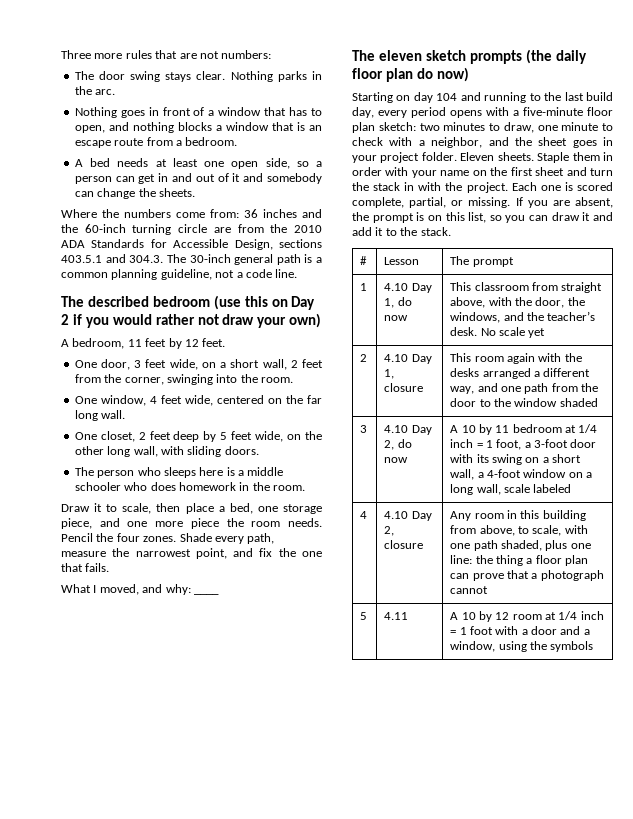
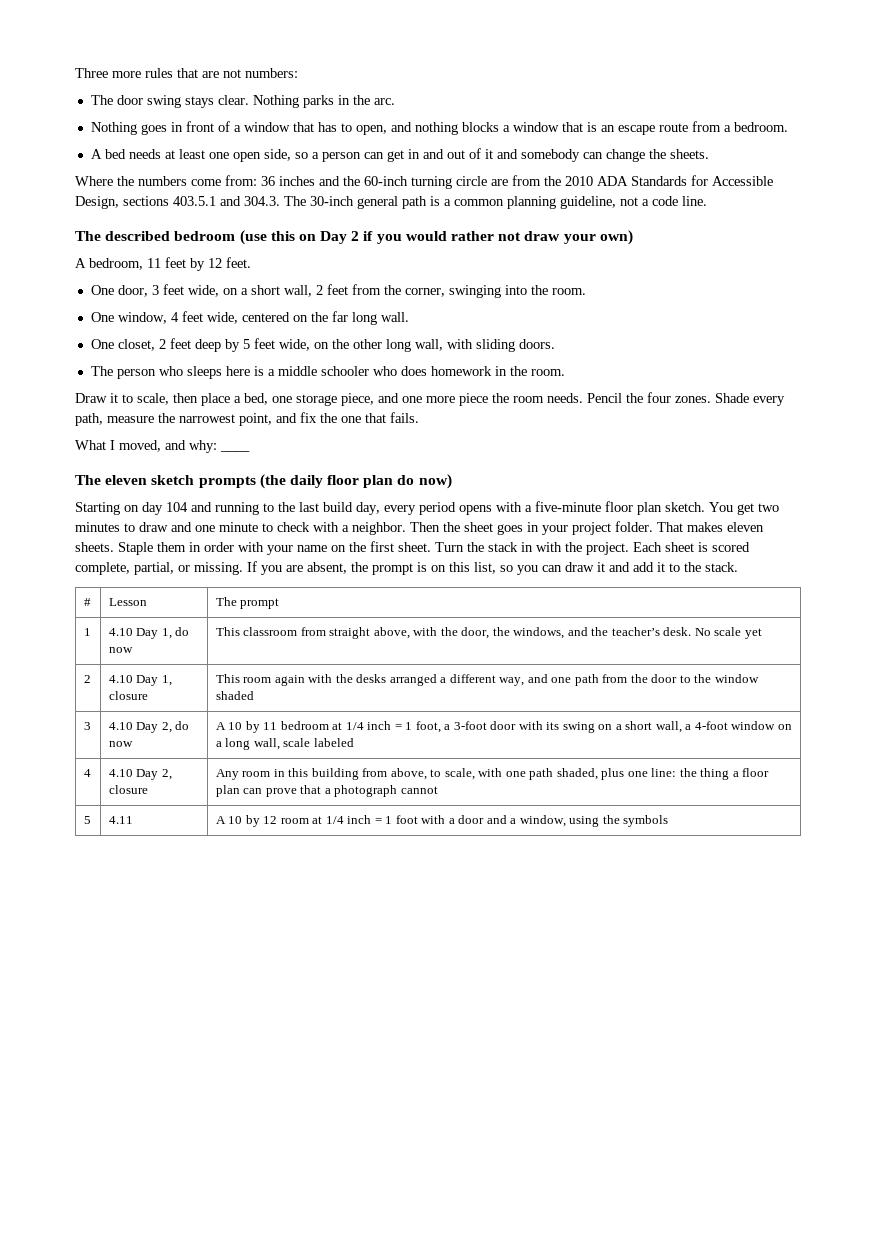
- Starting on day 104 and running to the last build day, every period opens with a five-minute floor plan sketch: two minutes to draw, one minute to check with a neighbor, and the sheet goes in your project folder.
+ Starting on day 104 and running to the last build day, every period opens with a five-minute floor plan sketch. You get two minutes to draw and one minute to check with a neighbor. Then the sheet goes in your project folder.
- Eleven sheets.
+ That makes eleven sheets.
- Staple them in order with your name on the first sheet and turn the stack in with the project.
+ Staple them in order with your name on the first sheet. Turn the stack in with the project.
- Each one is scored complete, partial, or missing.
+ Each sheet is scored complete, partial, or missing.

